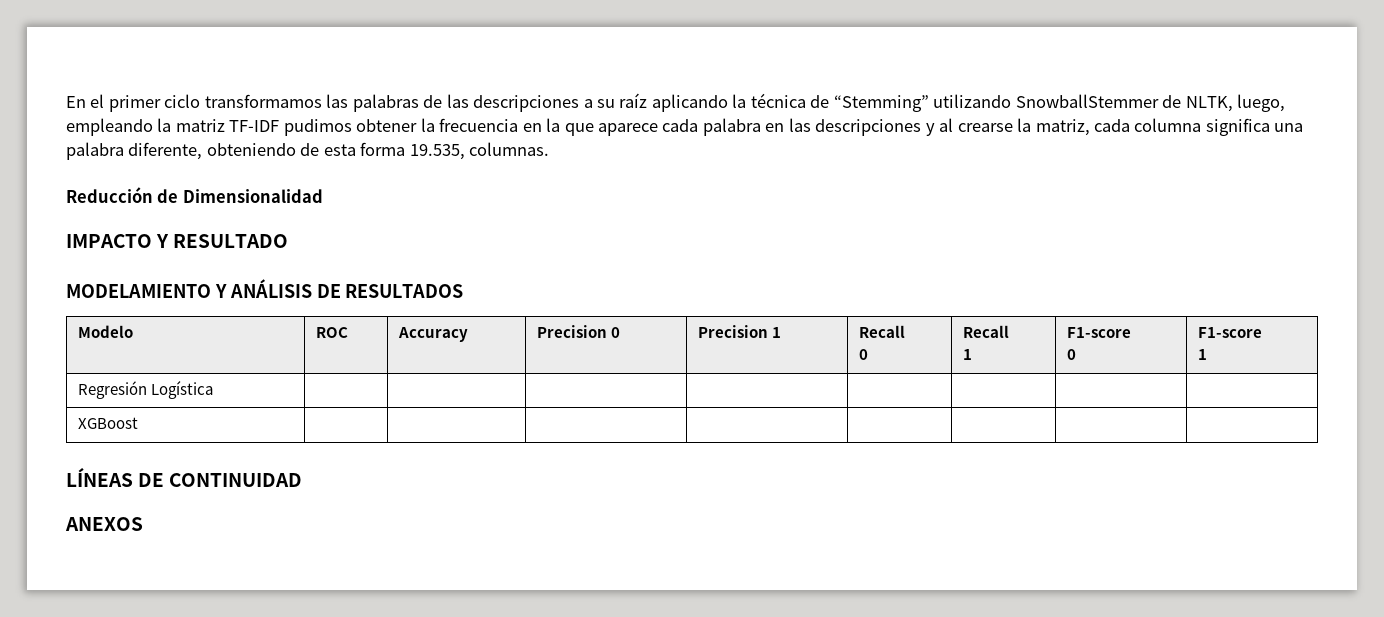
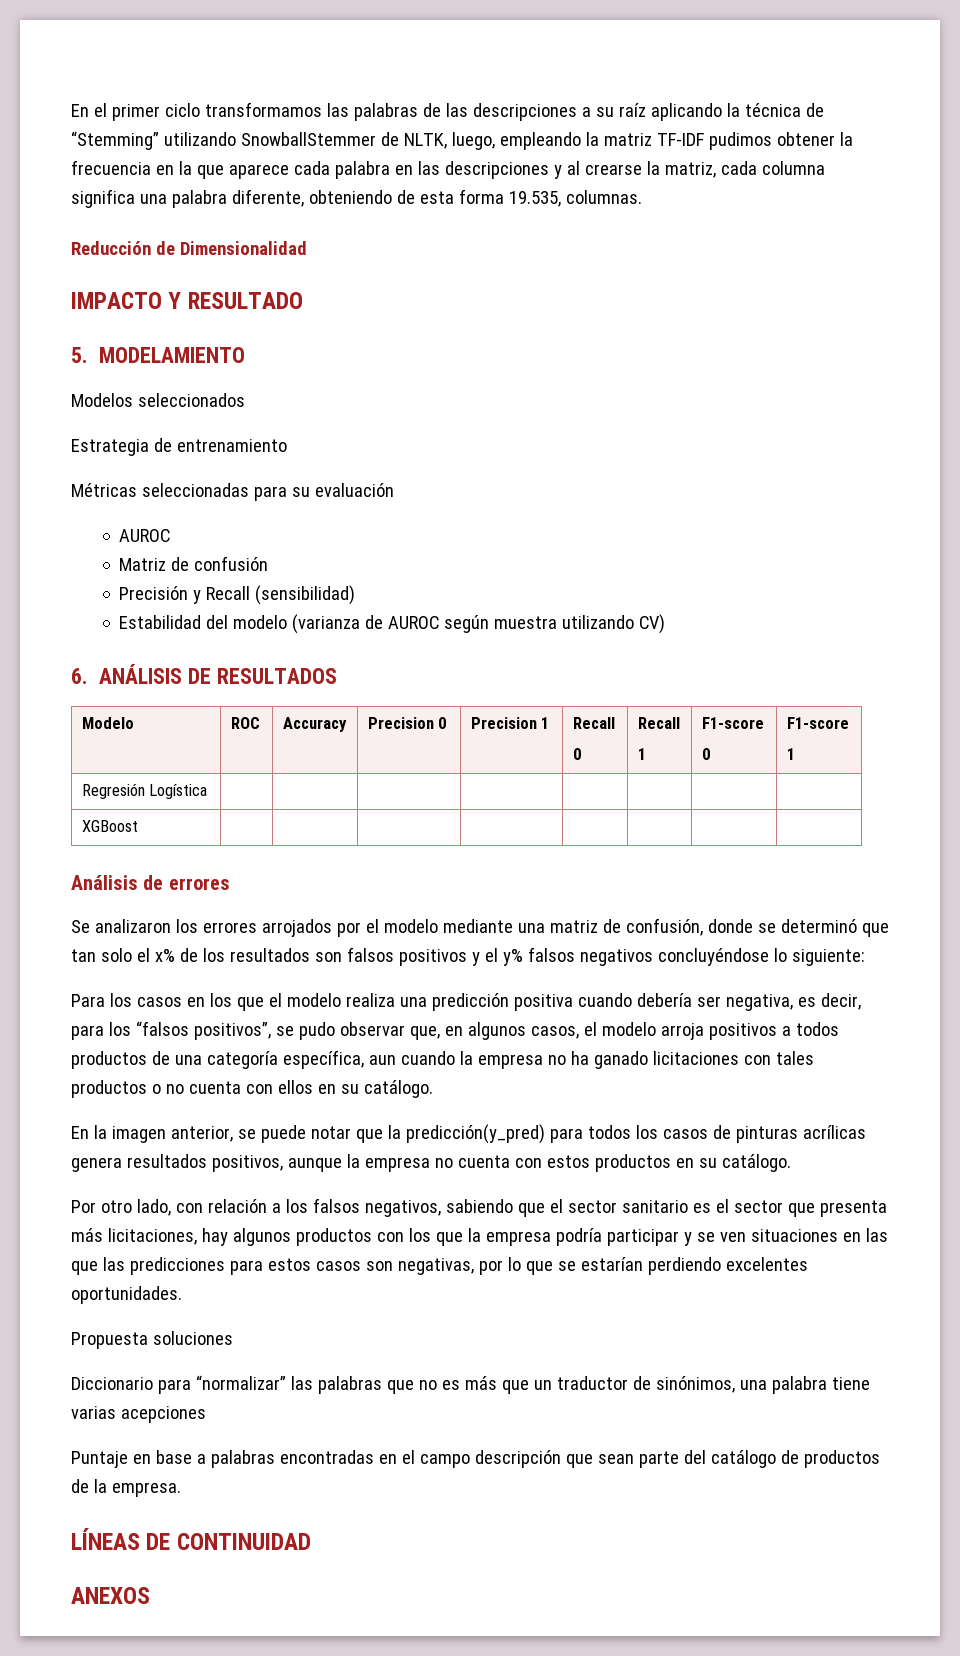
- MODELAMIENTO Y ANÁLISIS DE RESULTADOS
+ 5. MODELAMIENTO
+ Modelos seleccionados
+ Estrategia de entrenamiento
+ Métricas seleccionadas para su evaluación
+ AUROC
+ Matriz de confusión
+ Precisión y Recall (sensibilidad)
+ Estabilidad del modelo (varianza de AUROC según muestra utilizando CV)
+ 6. ANÁLISIS DE RESULTADOS
+ Análisis de errores
+ Se analizaron los errores arrojados por el modelo mediante una matriz de confusión, donde se determinó que tan solo el x% de los resultados son falsos positivos y el y% falsos negativos concluyéndose lo siguiente:
+ Para los casos en los que el modelo realiza una predicción positiva cuando debería ser negativa, es decir, para los “falsos positivos”, se pudo observar que, en algunos casos, el modelo arroja positivos a todos productos de una categoría específica, aun cuando la empresa no ha ganado licitaciones con tales productos o no cuenta con ellos en su catálogo.
+ En la imagen anterior, se puede notar que la predicción(y_pred) para todos los casos de pinturas acrílicas genera resultados positivos, aunque la empresa no cuenta con estos productos en su catálogo.
+ Por otro lado, con relación a los falsos negativos, sabiendo que el sector sanitario es el sector que presenta más licitaciones, hay algunos productos con los que la empresa podría participar y se ven situaciones en las que las predicciones para estos casos son negativas, por lo que se estarían perdiendo excelentes oportunidades.
+ Propuesta soluciones
+ Diccionario para “normalizar” las palabras que no es más que un traductor de sinónimos, una palabra tiene varias acepciones
+ Puntaje en base a palabras encontradas en el campo descripción que sean parte del catálogo de productos de la empresa.

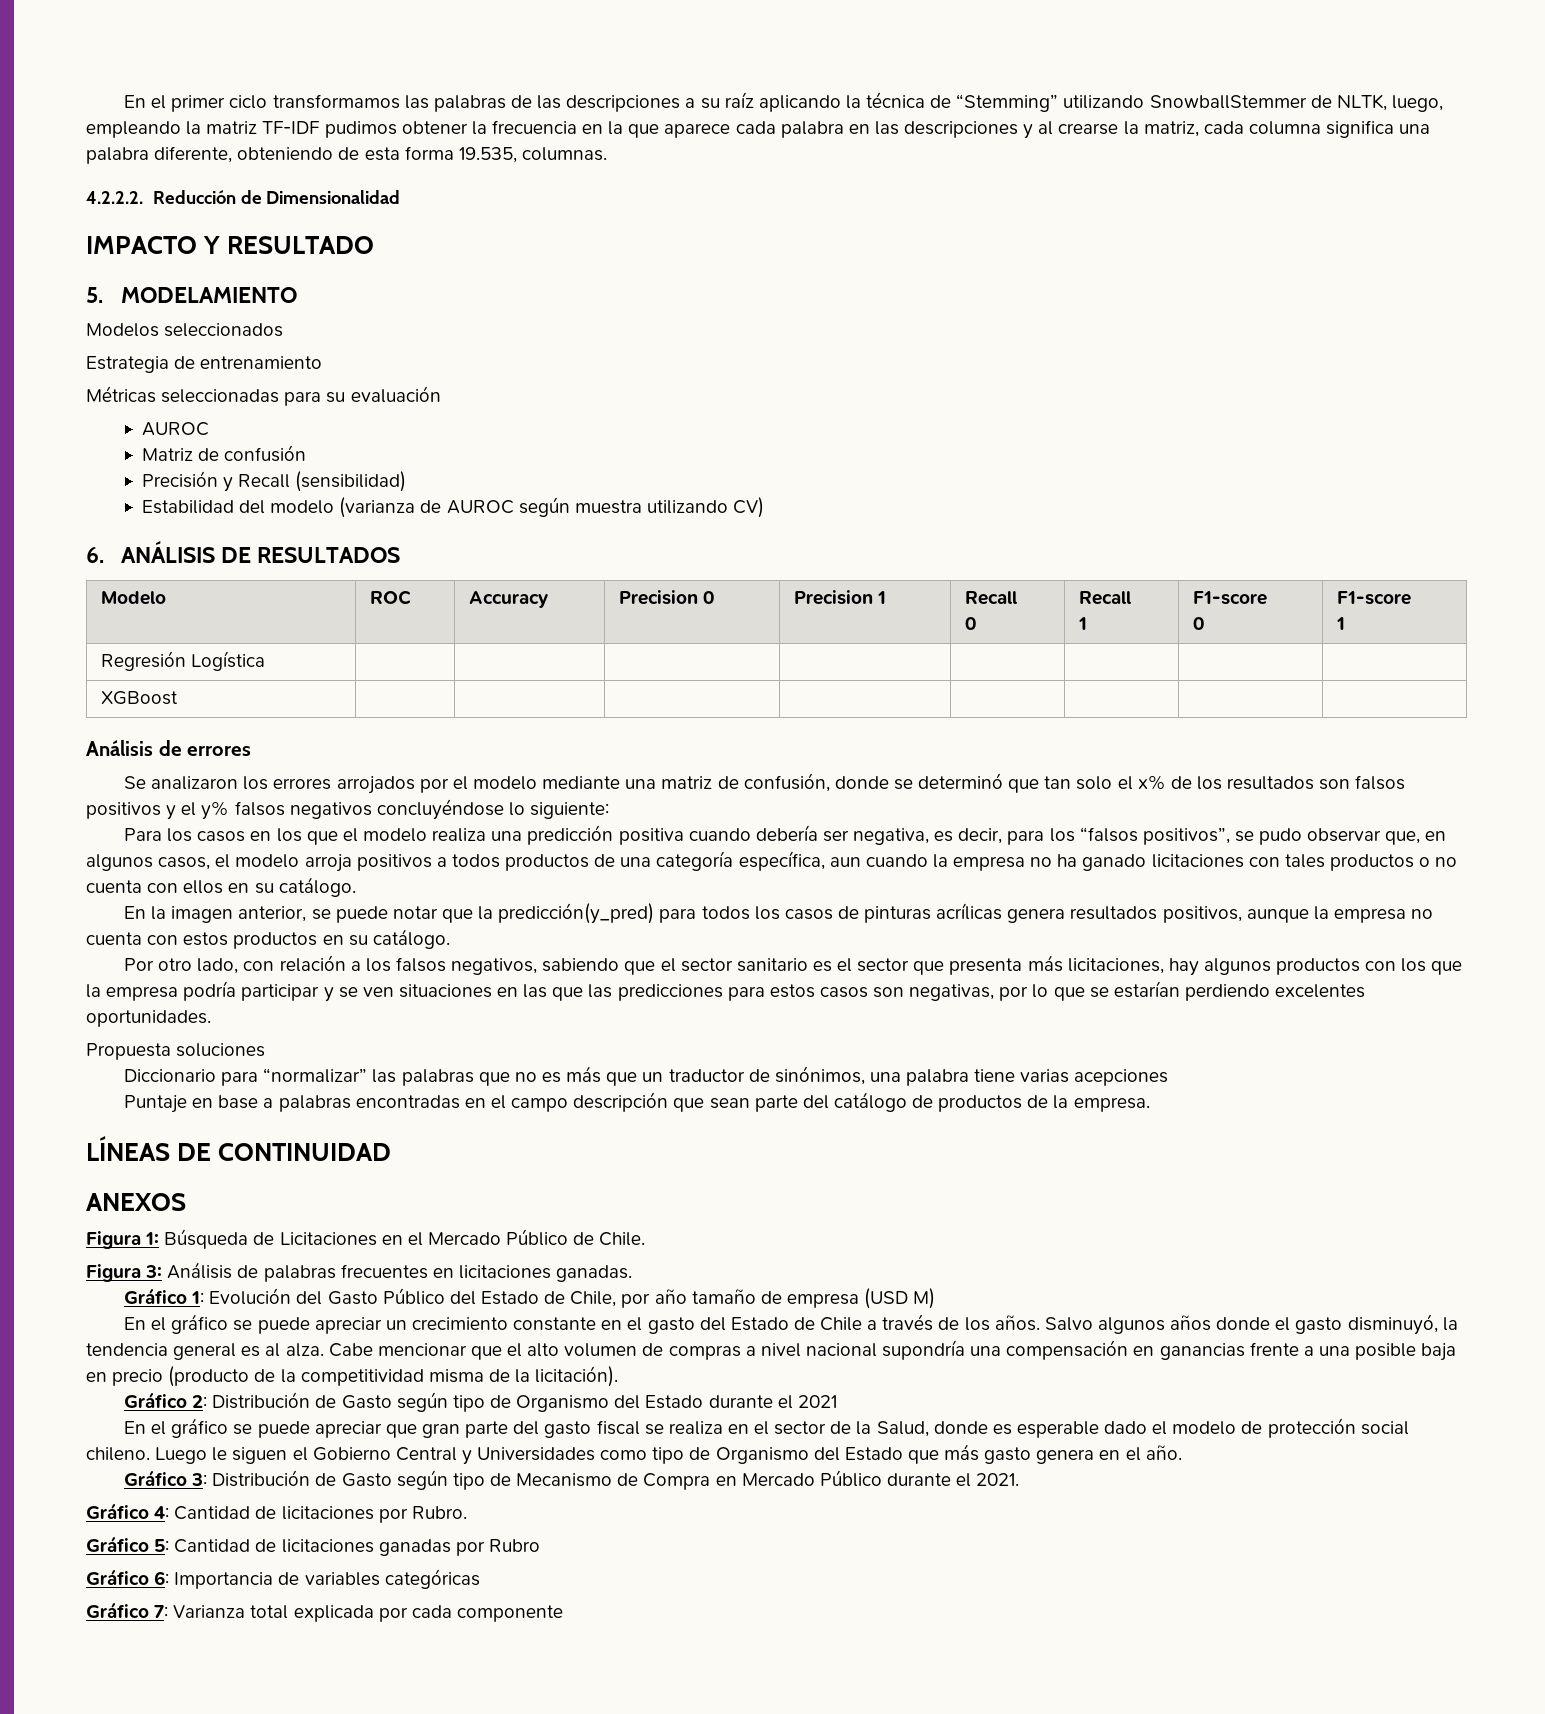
- Reducción de Dimensionalidad
+ 4.2.2.2. Reducción de Dimensionalidad
+ Figura 1: Búsqueda de Licitaciones en el Mercado Público de Chile.
+ Figura 3: Análisis de palabras frecuentes en licitaciones ganadas.
+ Gráfico 1: Evolución del Gasto Público del Estado de Chile, por año tamaño de empresa (USD M)
+ En el gráfico se puede apreciar un crecimiento constante en el gasto del Estado de Chile a través de los años. Salvo algunos años donde el gasto disminuyó, la tendencia general es al alza. Cabe mencionar que el alto volumen de compras a nivel nacional supondría una compensación en ganancias frente a una posible baja en precio (producto de la competitividad misma de la licitación).
+ Gráfico 2: Distribución de Gasto según tipo de Organismo del Estado durante el 2021
+ En el gráfico se puede apreciar que gran parte del gasto fiscal se realiza en el sector de la Salud, donde es esperable dado el modelo de protección social chileno. Luego le siguen el Gobierno Central y Universidades como tipo de Organismo del Estado que más gasto genera en el año.
+ Gráfico 3: Distribución de Gasto según tipo de Mecanismo de Compra en Mercado Público durante el 2021.
+ Gráfico 4: Cantidad de licitaciones por Rubro.
+ Gráfico 5: Cantidad de licitaciones ganadas por Rubro
+ Gráfico 6: Importancia de variables categóricas
+ Gráfico 7: Varianza total explicada por cada componente

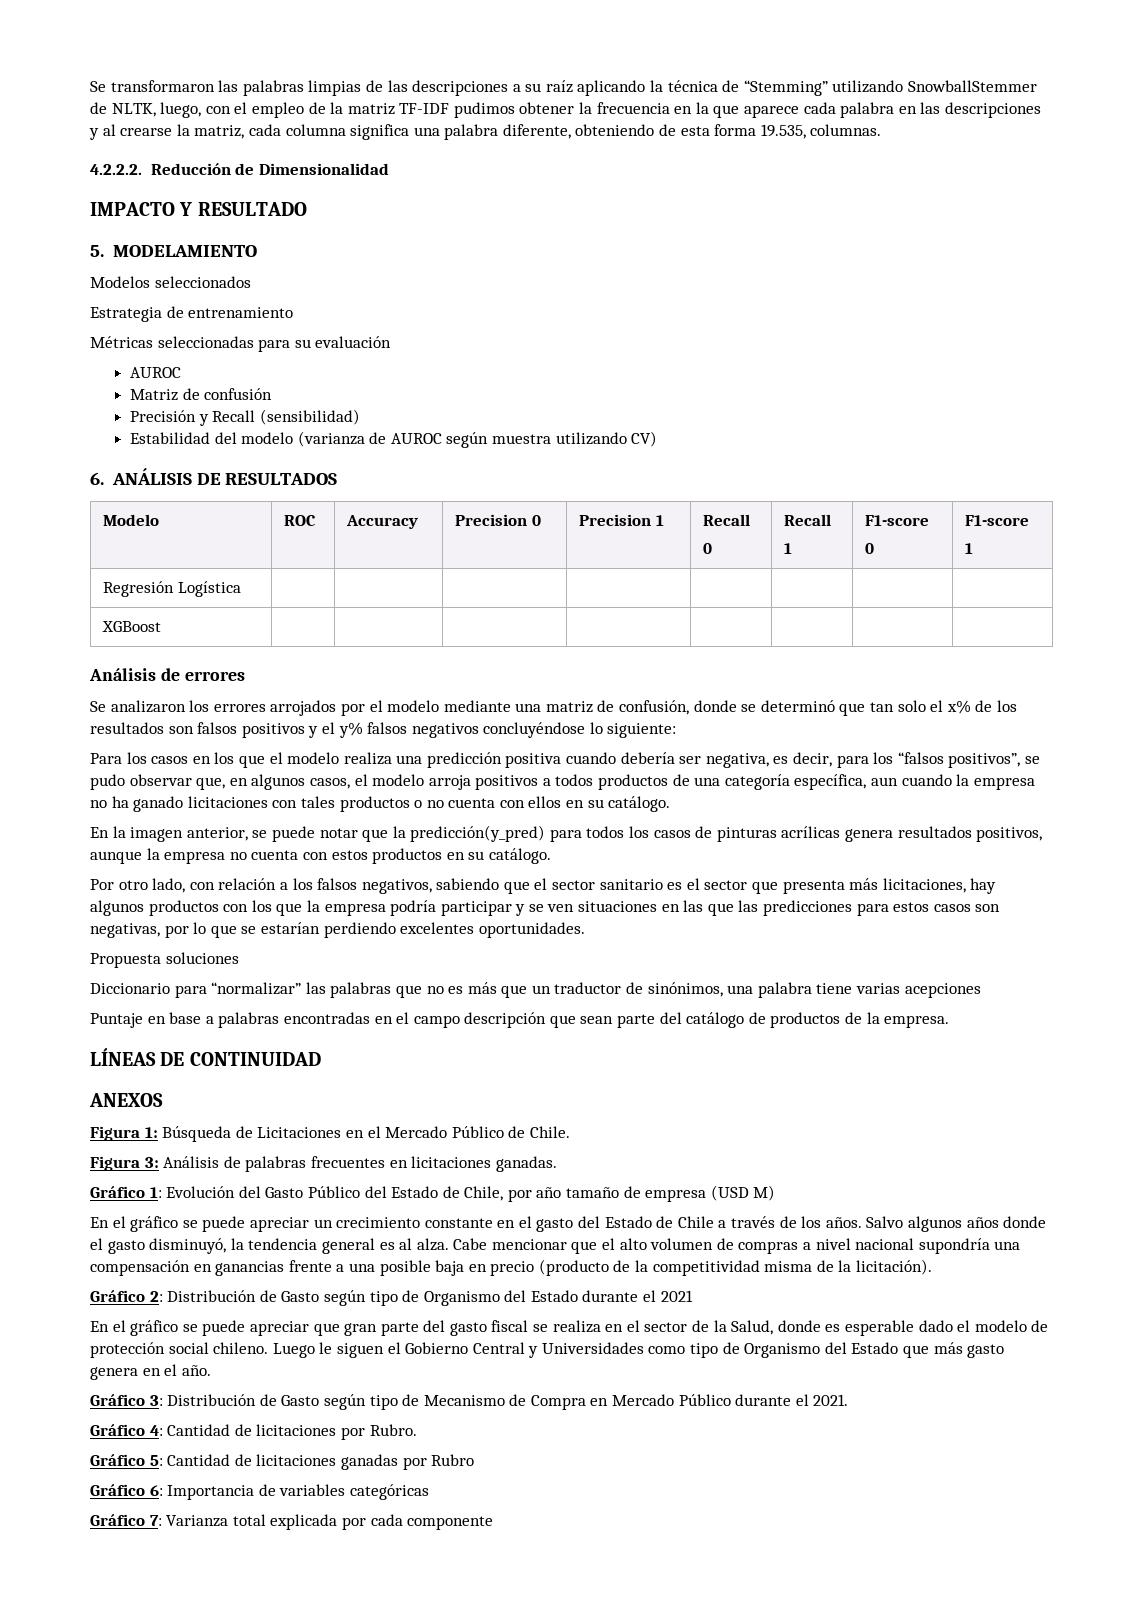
- En el primer ciclo transformamos las palabras de las descripciones a su raíz aplicando la técnica de “Stemming” utilizando SnowballStemmer de NLTK, luego, empleando la matriz TF-IDF pudimos obtener la frecuencia en la que aparece cada palabra en las descripciones y al crearse la matriz, cada columna significa una palabra diferente, obteniendo de esta forma 19.535, columnas.
+ Se transformaron las palabras limpias de las descripciones a su raíz aplicando la técnica de “Stemming” utilizando SnowballStemmer de NLTK, luego, con el empleo de la matriz TF-IDF pudimos obtener la frecuencia en la que aparece cada palabra en las descripciones y al crearse la matriz, cada columna significa una palabra diferente, obteniendo de esta forma 19.535, columnas.

